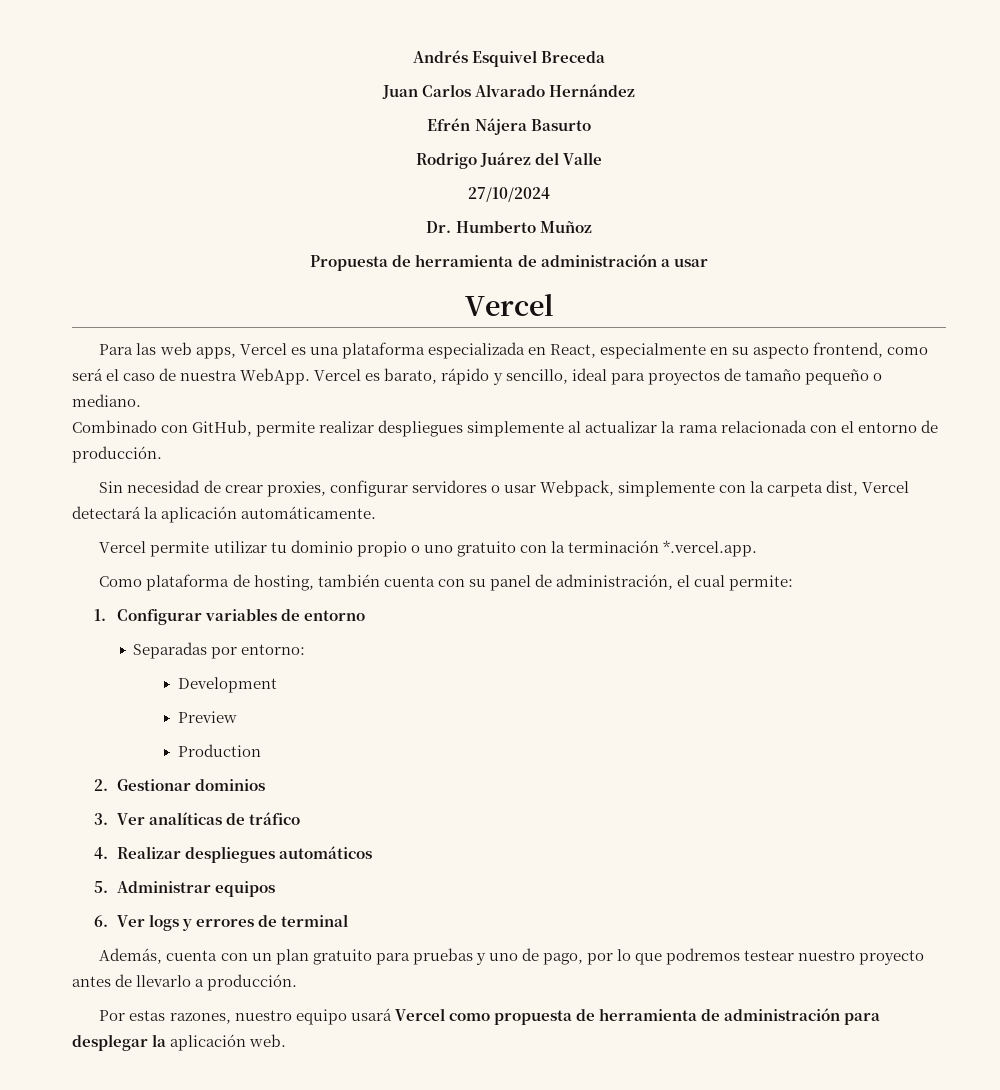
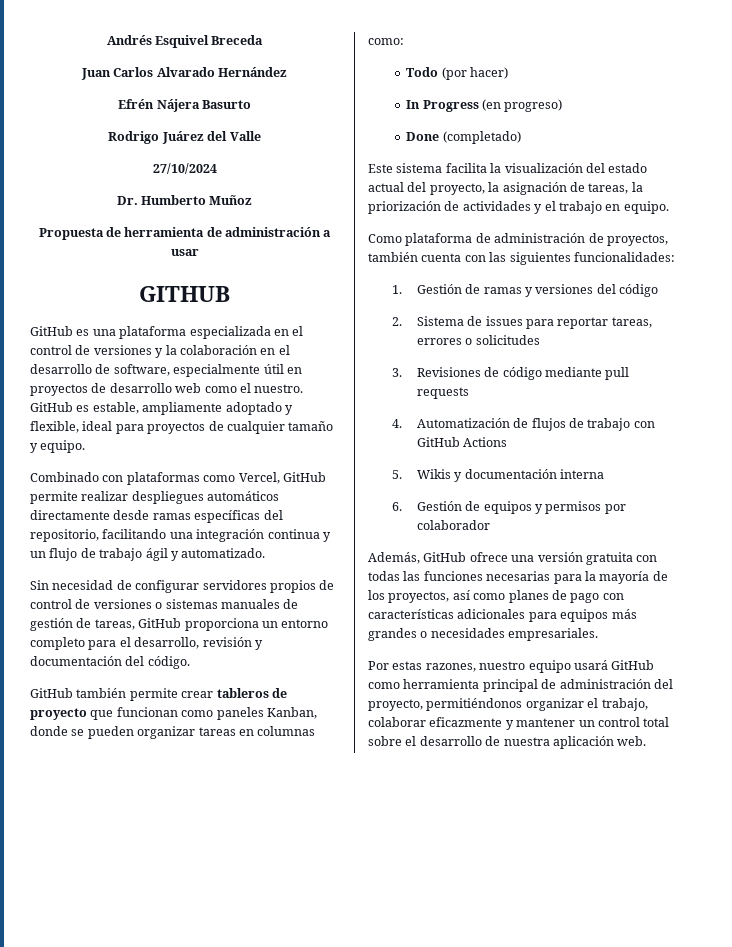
  Propuesta de herramienta de administración a usar
- Vercel
- Para las web apps, Vercel es una plataforma especializada en React, especialmente en su aspecto frontend, como será el caso de nuestra WebApp. Vercel es barato, rápido y sencillo, ideal para proyectos de tamaño pequeño o mediano.
- Combinado con GitHub, permite realizar despliegues simplemente al actualizar la rama relacionada con el entorno de producción.
- Sin necesidad de crear proxies, configurar servidores o usar Webpack, simplemente con la carpeta dist, Vercel detectará la aplicación automáticamente.
- Vercel permite utilizar tu dominio propio o uno gratuito con la terminación *.vercel.app.
- Como plataforma de hosting, también cuenta con su panel de administración, el cual permite:
- 1. Configurar variables de entorno
- Separadas por entorno:
- Development
- Preview
- Production
- 2. Gestionar dominios
- 3. Ver analíticas de tráfico
- 4. Realizar despliegues automáticos
- 5. Administrar equipos
- 6. Ver logs y errores de terminal
- Además, cuenta con un plan gratuito para pruebas y uno de pago, por lo que podremos testear nuestro proyecto antes de llevarlo a producción.
+ GITHUB
+ GitHub es una plataforma especializada en el control de versiones y la colaboración en el desarrollo de software, especialmente útil en proyectos de desarrollo web como el nuestro. GitHub es estable, ampliamente adoptado y flexible, ideal para proyectos de cualquier tamaño y equipo.
+ Combinado con plataformas como Vercel, GitHub permite realizar despliegues automáticos directamente desde ramas específicas del repositorio, facilitando una integración continua y un flujo de trabajo ágil y automatizado.
+ Sin necesidad de configurar servidores propios de control de versiones o sistemas manuales de gestión de tareas, GitHub proporciona un entorno completo para el desarrollo, revisión y documentación del código.
+ GitHub también permite crear tableros de proyecto que funcionan como paneles Kanban, donde se pueden organizar tareas en columnas como:
+ Todo (por hacer)
+ In Progress (en progreso)
+ Done (completado)
+ Este sistema facilita la visualización del estado actual del proyecto, la asignación de tareas, la priorización de actividades y el trabajo en equipo.
+ Como plataforma de administración de proyectos, también cuenta con las siguientes funcionalidades:
+ 1. Gestión de ramas y versiones del código
+ 2. Sistema de issues para reportar tareas, errores o solicitudes
+ 3. Revisiones de código mediante pull requests
+ 4. Automatización de flujos de trabajo con GitHub Actions
+ 5. Wikis y documentación interna
+ 6. Gestión de equipos y permisos por colaborador
+ Además, GitHub ofrece una versión gratuita con todas las funciones necesarias para la mayoría de los proyectos, así como planes de pago con características adicionales para equipos más grandes o necesidades empresariales.
- Por estas razones, nuestro equipo usará Vercel como propuesta de herramienta de administración para desplegar la aplicación web.
+ Por estas razones, nuestro equipo usará GitHub como herramienta principal de administración del proyecto, permitiéndonos organizar el trabajo, colaborar eficazmente y mantener un control total sobre el desarrollo de nuestra aplicación web.

